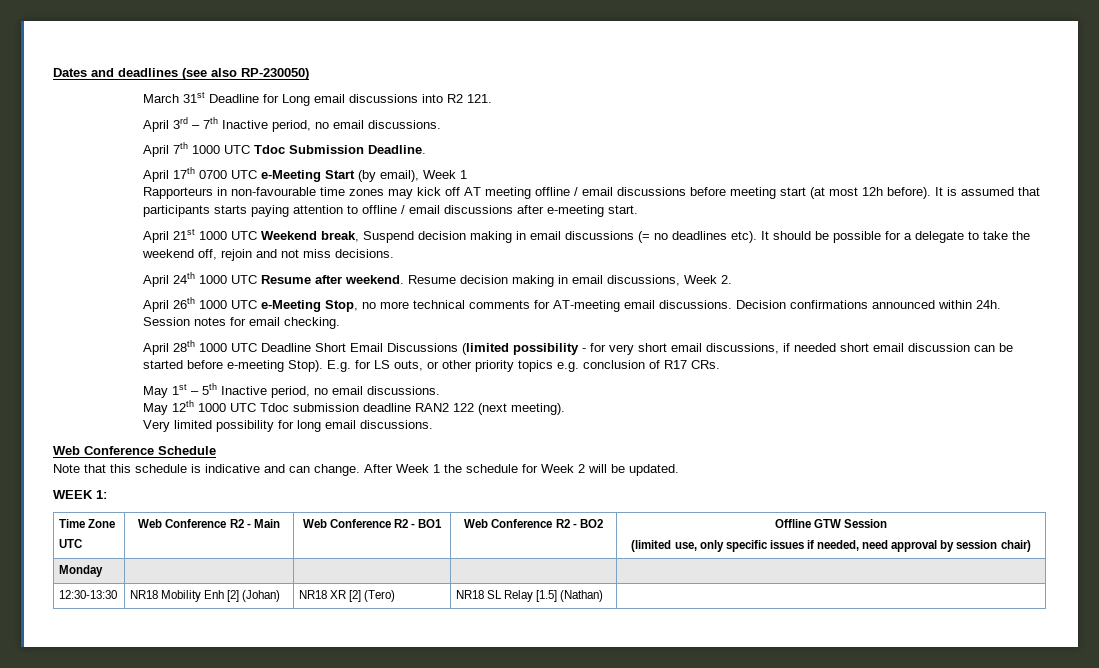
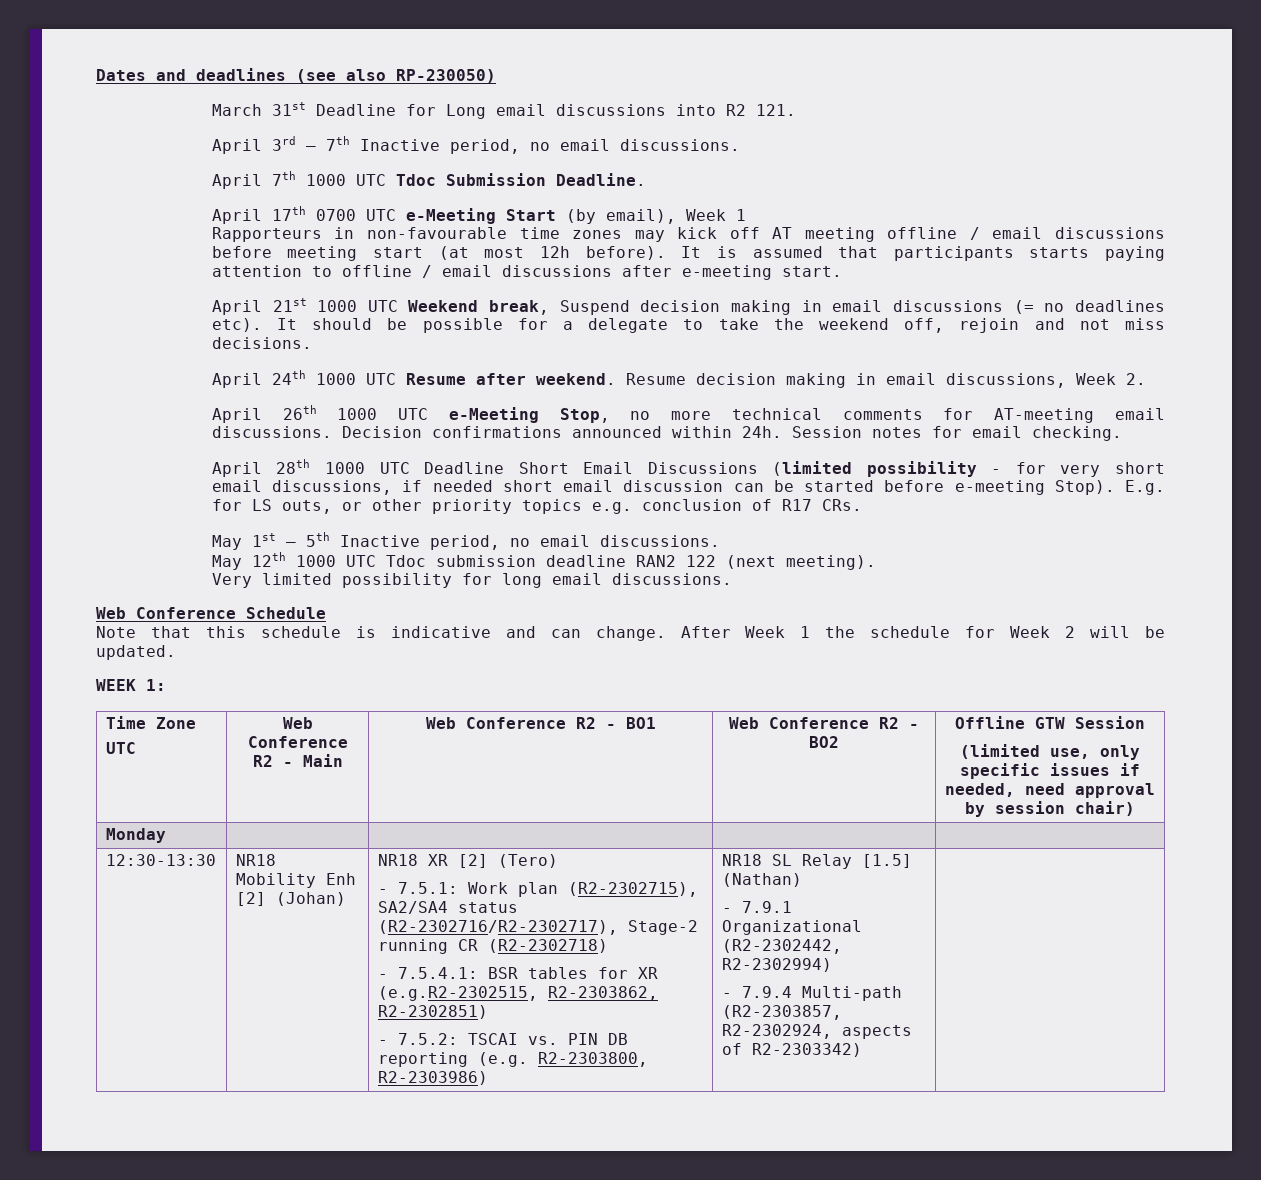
+ - 7.5.1: Work plan (R2-2302715), SA2/SA4 status (R2-2302716/R2-2302717), Stage-2 running CR (R2-2302718)
+ - 7.5.4.1: BSR tables for XR (e.g.R2-2302515, R2-2303862, R2-2302851)
+ - 7.5.2: TSCAI vs. PIN DB reporting (e.g. R2-2303800, R2-2303986)
+ - 7.9.1 Organizational (R2-2302442, R2-2302994)
+ - 7.9.4 Multi-path (R2-2303857, R2-2302924, aspects of R2-2303342)

